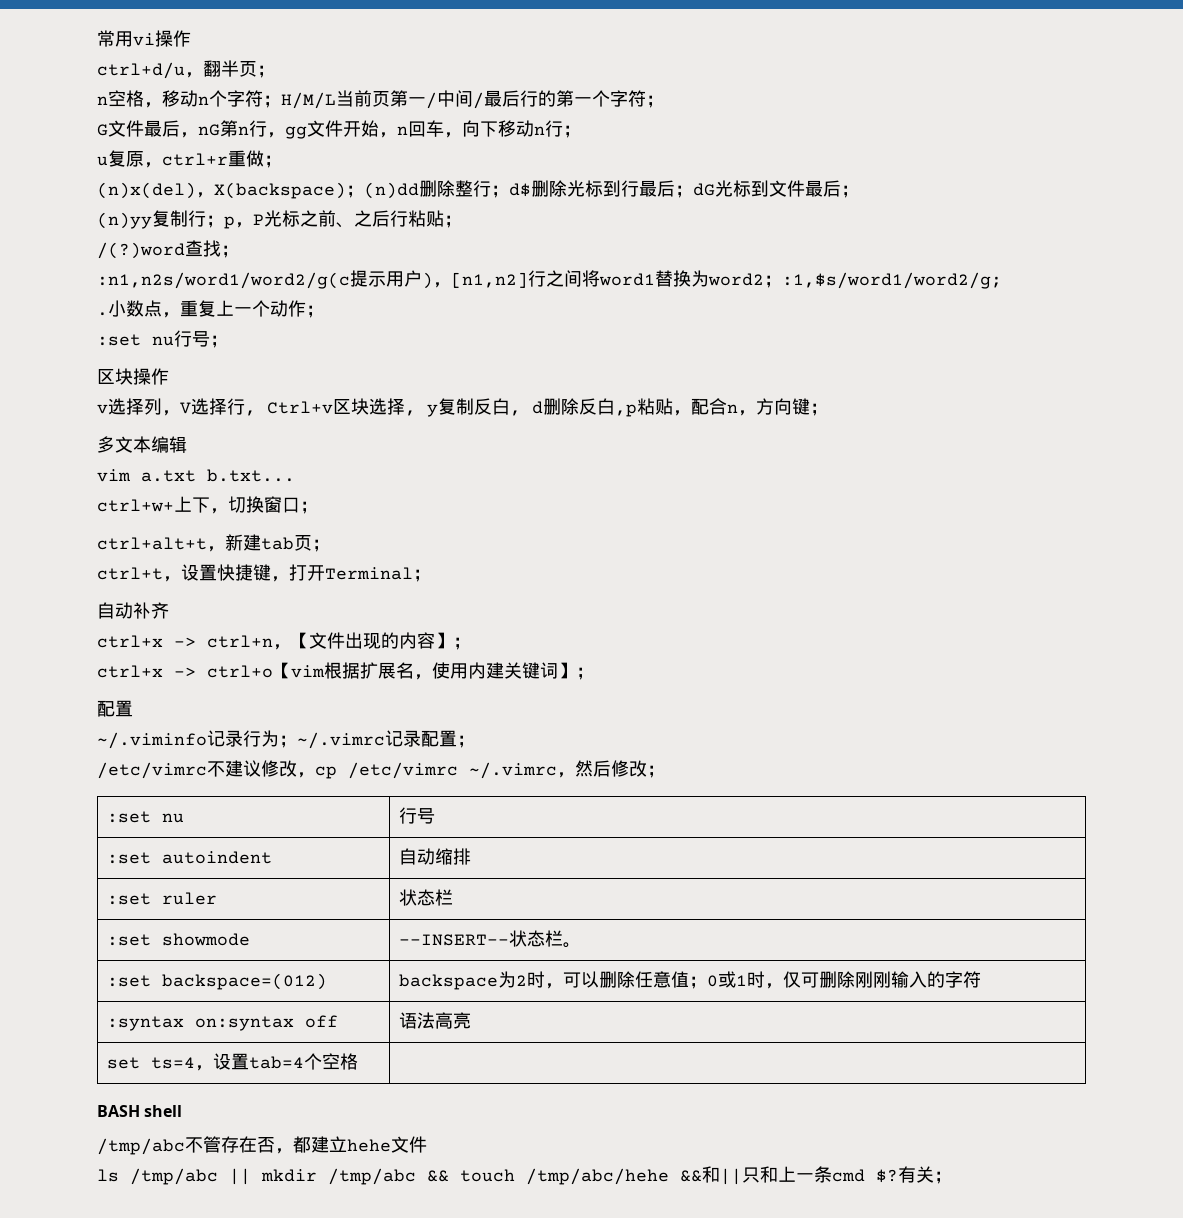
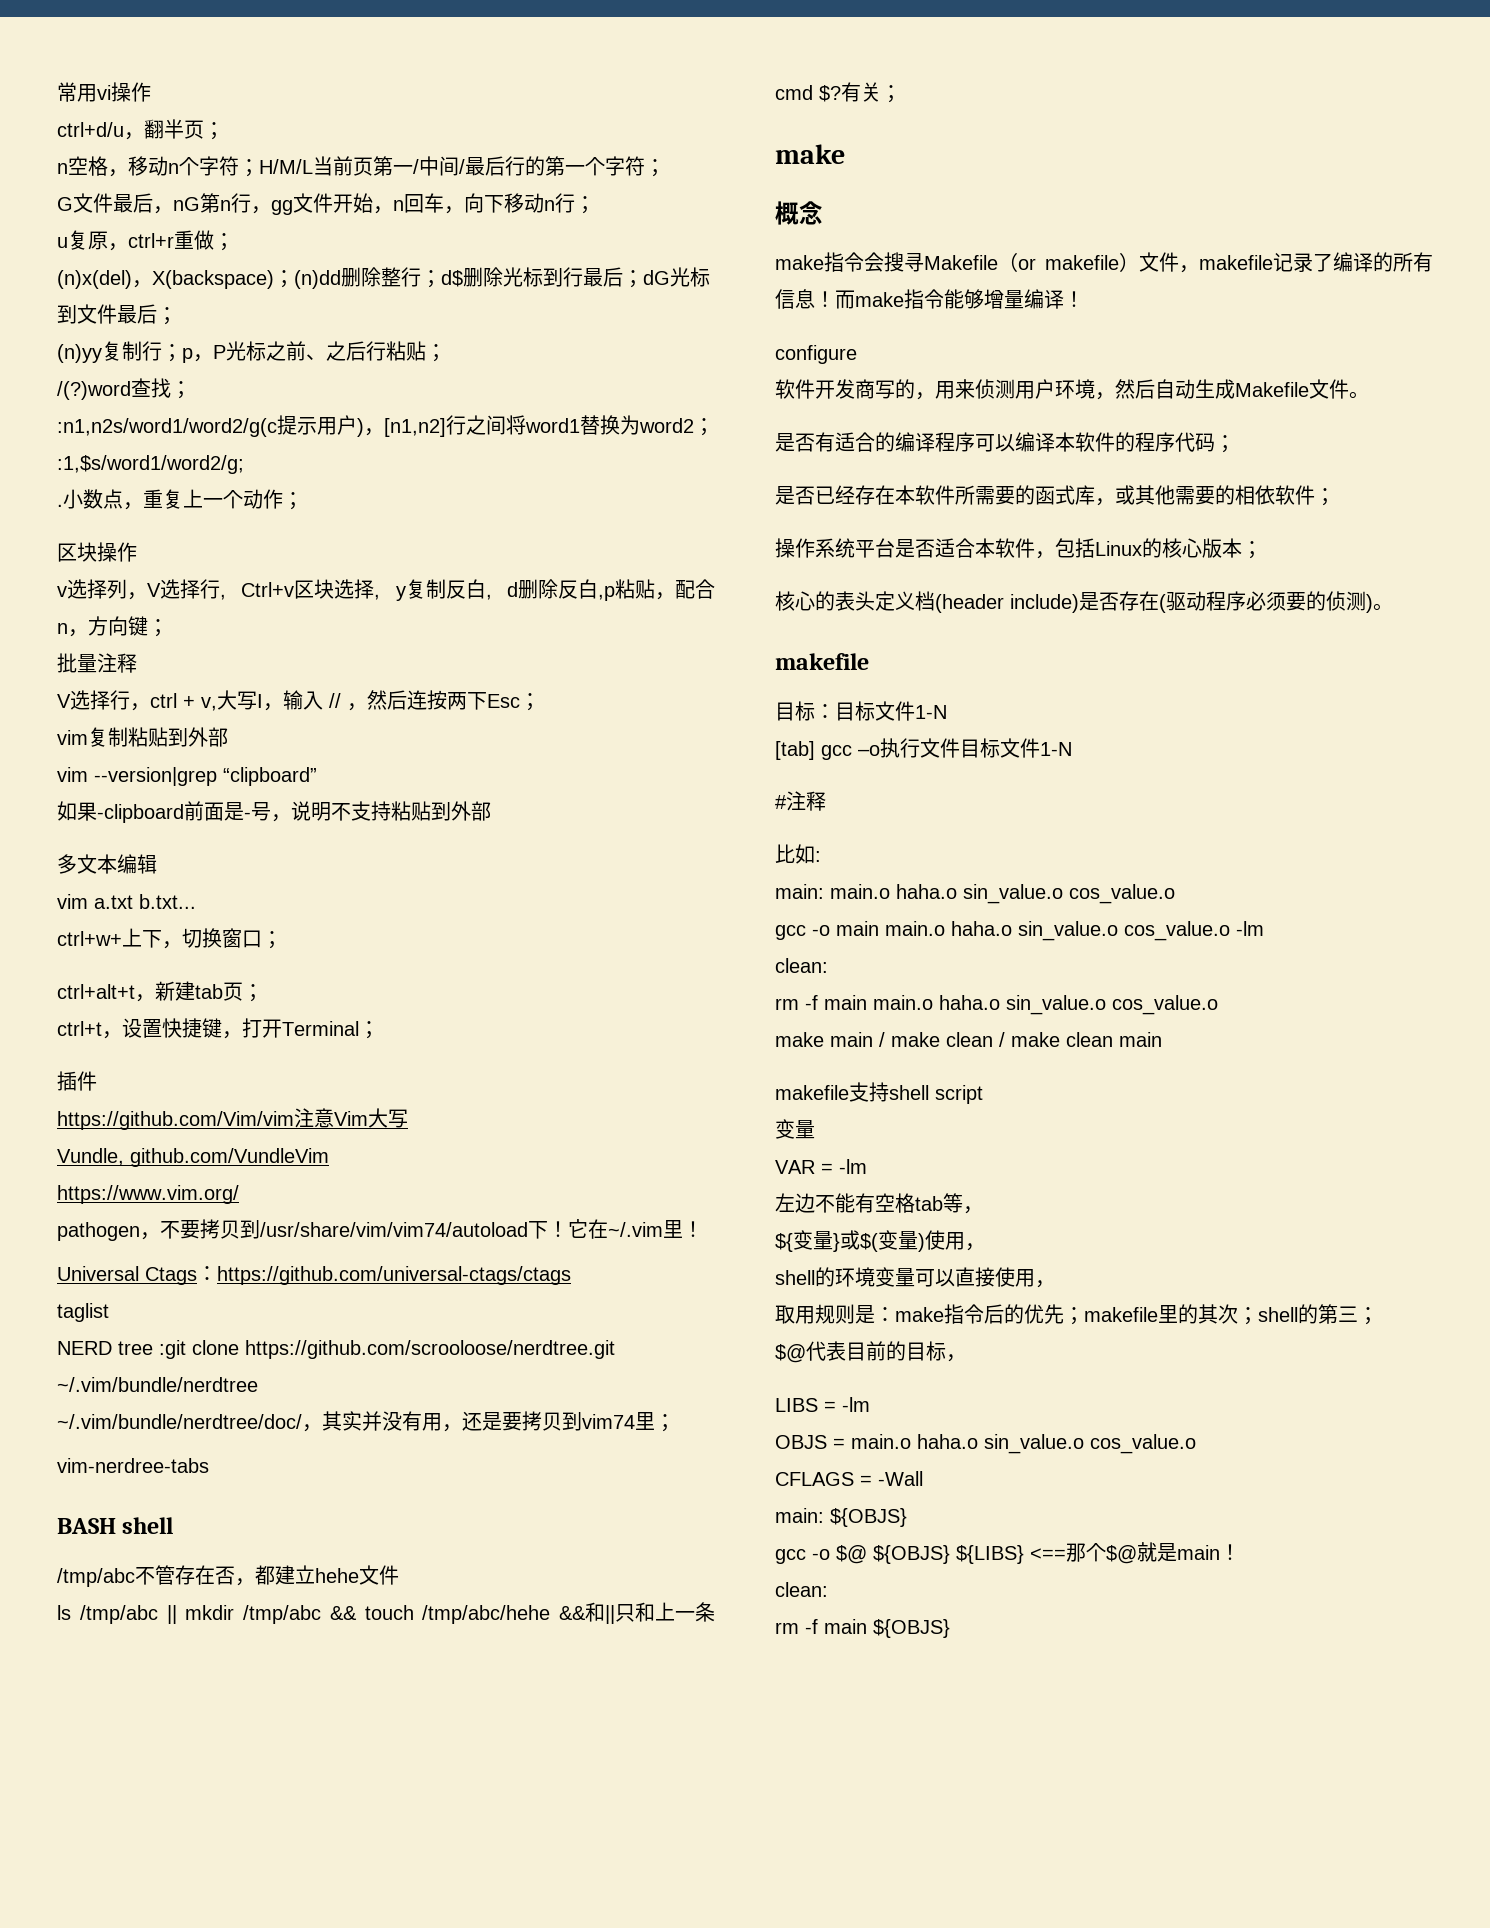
- :set nu行号；
+ 批量注释
+ V选择行，ctrl + v,大写I，输入 // ，然后连按两下Esc；
+ vim复制粘贴到外部
+ vim --version|grep “clipboard”
+ 如果-clipboard前面是-号，说明不支持粘贴到外部
- 自动补齐
- ctrl+x -> ctrl+n，【文件出现的内容】；
- ctrl+x -> ctrl+o【vim根据扩展名，使用内建关键词】；
- 配置
- ~/.viminfo记录行为；~/.vimrc记录配置；
- /etc/vimrc不建议修改，cp /etc/vimrc ~/.vimrc，然后修改；
- :set nu | 行号
- :set autoindent | 自动缩排
- :set ruler | 状态栏
- :set showmode | --INSERT--状态栏。
- :set backspace=(012) | backspace为2时，可以删除任意值；0或1时，仅可删除刚刚输入的字符
- :syntax on:syntax off | 语法高亮
- set ts=4，设置tab=4个空格 |
+ 插件
+ https://github.com/Vim/vim注意Vim大写
+ Vundle, github.com/VundleVim
+ https://www.vim.org/
+ pathogen，不要拷贝到/usr/share/vim/vim74/autoload下！它在~/.vim里！
+ Universal Ctags：https://github.com/universal-ctags/ctags
+ taglist
+ NERD tree :git clone https://github.com/scrooloose/nerdtree.git ~/.vim/bundle/nerdtree
+ ~/.vim/bundle/nerdtree/doc/，其实并没有用，还是要拷贝到vim74里；
+ vim-nerdree-tabs
  有关；
+ make
+ 概念
+ make指令会搜寻Makefile（or makefile）文件，makefile记录了编译的所有信息！而make指令能够增量编译！
+ configure
+ 软件开发商写的，用来侦测用户环境，然后自动生成Makefile文件。
+ 是否有适合的编译程序可以编译本软件的程序代码；
+ 是否已经存在本软件所需要的函式库，或其他需要的相依软件；
+ 操作系统平台是否适合本软件，包括Linux的核心版本；
+ 核心的表头定义档(header include)是否存在(驱动程序必须要的侦测)。
+ makefile
+ 目标：目标文件1-N
+ [tab] gcc –o执行文件目标文件1-N
+ #注释
+ 比如:
+ main: main.o haha.o sin_value.o cos_value.o
+ gcc -o main main.o haha.o sin_value.o cos_value.o -lm
+ clean:
+ rm -f main main.o haha.o sin_value.o cos_value.o
+ make main / make clean / make clean main
+ makefile支持shell script
+ 变量
+ VAR = -lm
+ 左边不能有空格tab等，
+ ${变量}或$(变量)使用，
+ shell的环境变量可以直接使用，
+ 取用规则是：make指令后的优先；makefile里的其次；shell的第三；
+ $@代表目前的目标，
+ LIBS = -lm
+ OBJS = main.o haha.o sin_value.o cos_value.o
+ CFLAGS = -Wall
+ main: ${OBJS}
+ gcc -o $@ ${OBJS} ${LIBS} <==那个$@就是main！
+ clean:
+ rm -f main ${OBJS}

